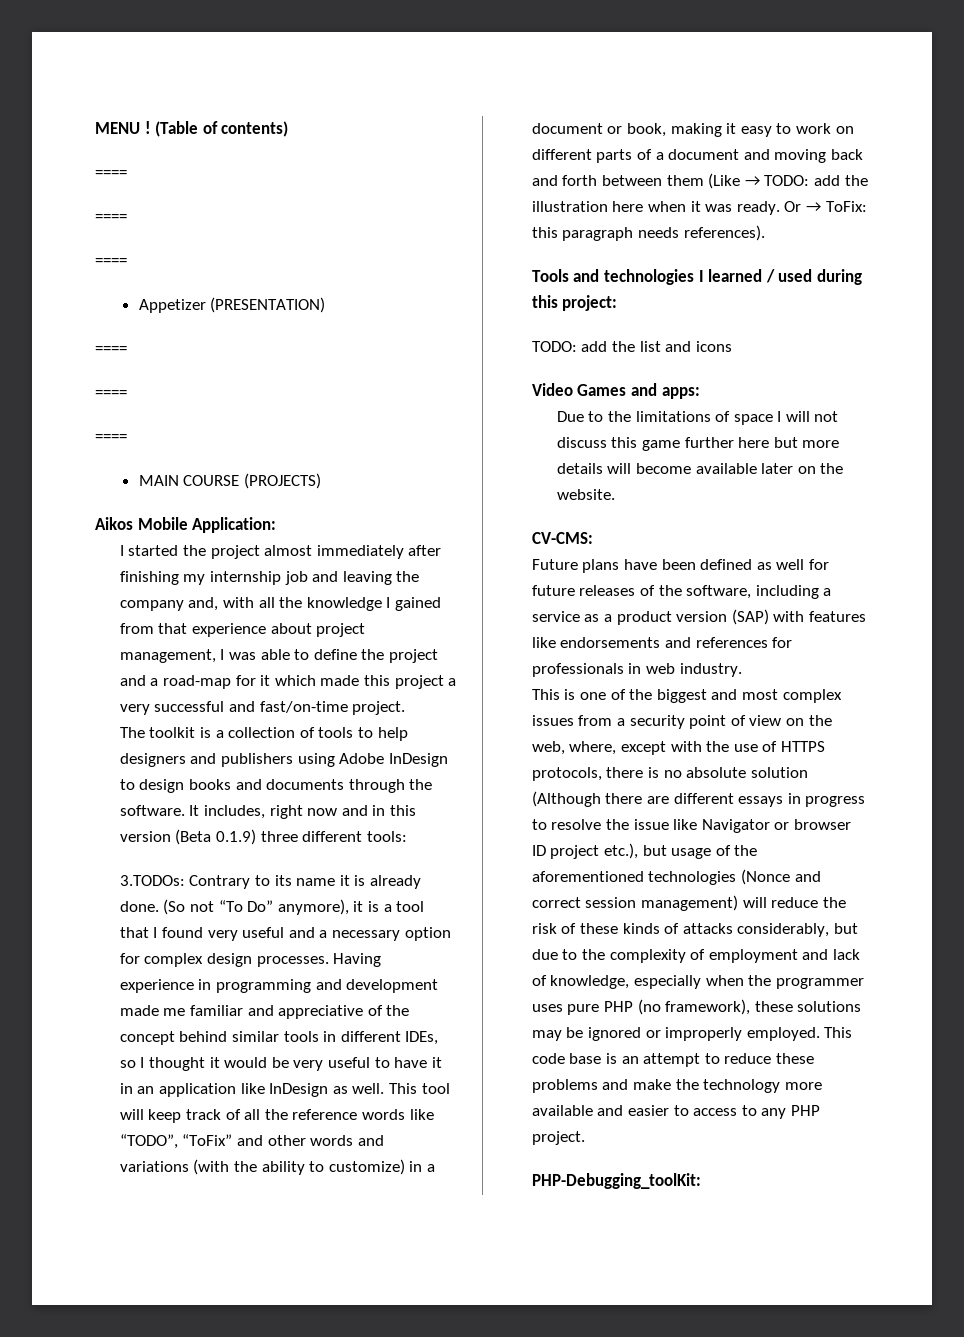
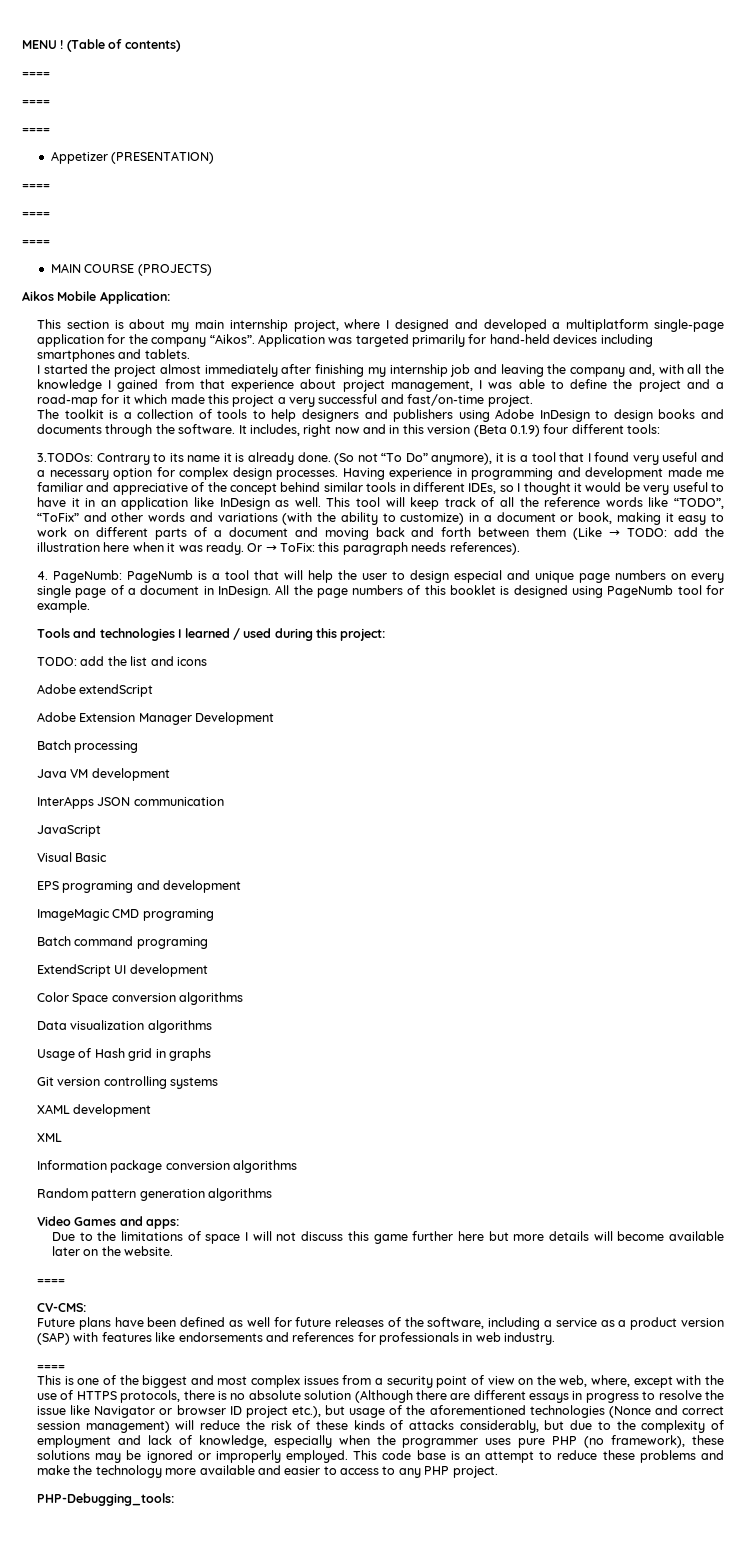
+ This section is about my main internship project, where I designed and developed a multiplatform single-page application for the company “Aikos”. Application was targeted primarily for hand-held devices including smartphones and tablets.
- It includes, right now and in this version (Beta 0.1.9) three different tools:
+ It includes, right now and in this version (Beta 0.1.9) four different tools:
+ 4. PageNumb: PageNumb is a tool that will help the user to design especial and unique page numbers on every single page of a document in InDesign. All the page numbers of this booklet is designed using PageNumb tool for example.
+ Adobe extendScript
+ Adobe Extension Manager Development
+ Batch processing
+ Java VM development
+ InterApps JSON communication
+ JavaScript
+ Visual Basic
+ EPS programing and development
+ ImageMagic CMD programing
+ Batch command programing
+ ExtendScript UI development
+ Color Space conversion algorithms
+ Data visualization algorithms
+ Usage of Hash grid in graphs
+ Git version controlling systems
+ XAML development
+ XML
+ Information package conversion algorithms
+ Random pattern generation algorithms
  Due to the limitations of space I will not discuss this game further here but more details will become available later on the website.
+ ====
  Future plans have been defined as well for future releases of the software, including a service as a product version (SAP) with features like endorsements and references for professionals in web industry.
+ ====
- PHP-Debugging_toolKit:
+ PHP-Debugging_tools:

